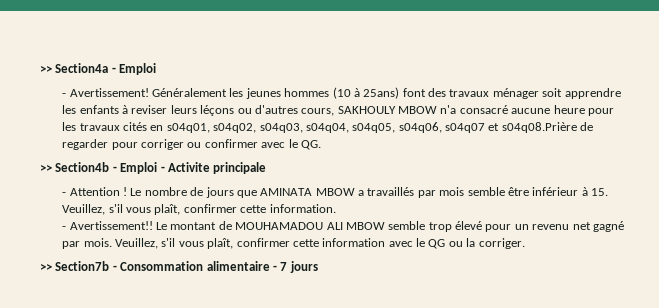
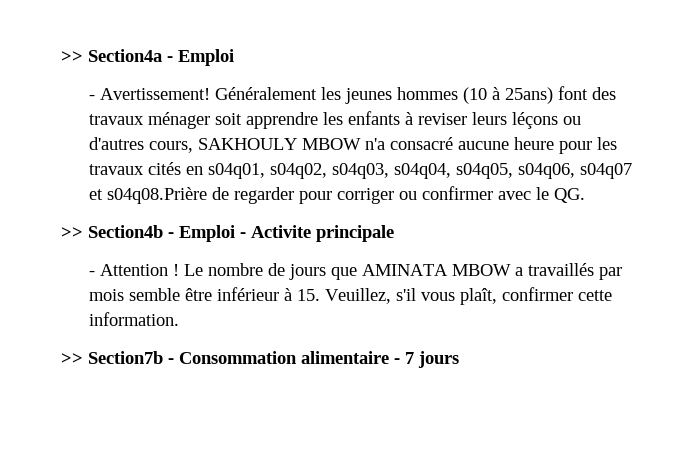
- - Avertissement!! Le montant de MOUHAMADOU ALI MBOW semble trop élevé pour un revenu net gagné par mois. Veuillez, s'il vous plaît, confirmer cette information avec le QG ou la corriger.

